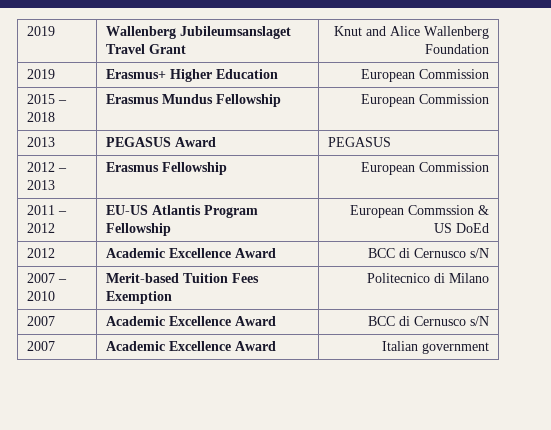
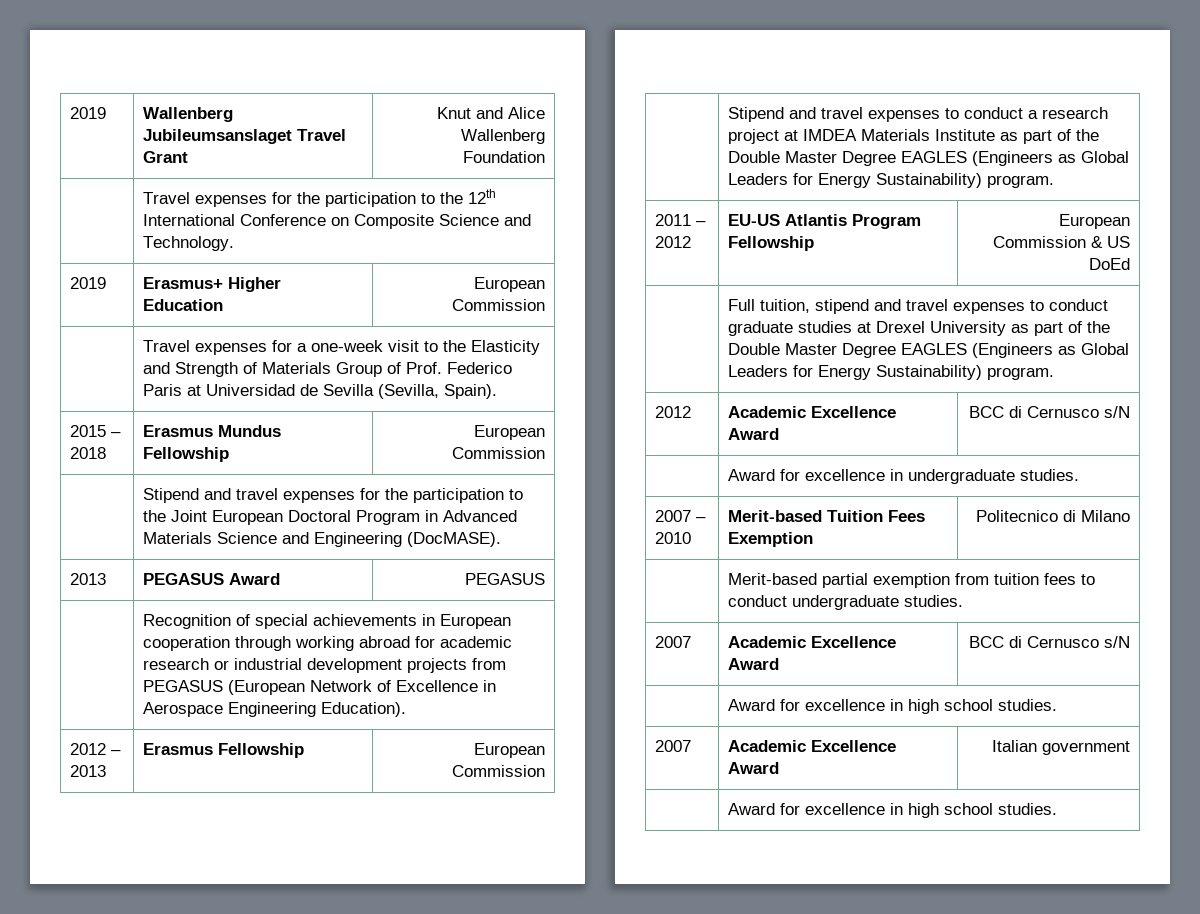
+ | Travel expenses for the participation to the 12th International Conference on Composite Science and Technology.
+ | Travel expenses for a one-week visit to the Elasticity and Strength of Materials Group of Prof. Federico Paris at Universidad de Sevilla (Sevilla, Spain).
+ | Stipend and travel expenses for the participation to the Joint European Doctoral Program in Advanced Materials Science and Engineering (DocMASE).
  2013 | PEGASUS Award | PEGASUS
+ | Recognition of special achievements in European cooperation through working abroad for academic research or industrial development projects from PEGASUS (European Network of Excellence in Aerospace Engineering Education).
+ | Stipend and travel expenses to conduct a research project at IMDEA Materials Institute as part of the Double Master Degree EAGLES (Engineers as Global Leaders for Energy Sustainability) program.
- 2011 – 2012 | EU-US Atlantis Program Fellowship | European Commssion & US DoEd
+ 2011 – 2012 | EU-US Atlantis Program Fellowship | European Commission & US DoEd
+ | Full tuition, stipend and travel expenses to conduct graduate studies at Drexel University as part of the Double Master Degree EAGLES (Engineers as Global Leaders for Energy Sustainability) program.
+ | Award for excellence in undergraduate studies.
+ | Merit-based partial exemption from tuition fees to conduct undergraduate studies.
  2007 | Academic Excellence Award | BCC di Cernusco s/N
+ | Award for excellence in high school studies.
  2007 | Academic Excellence Award | Italian government
+ | Award for excellence in high school studies.

